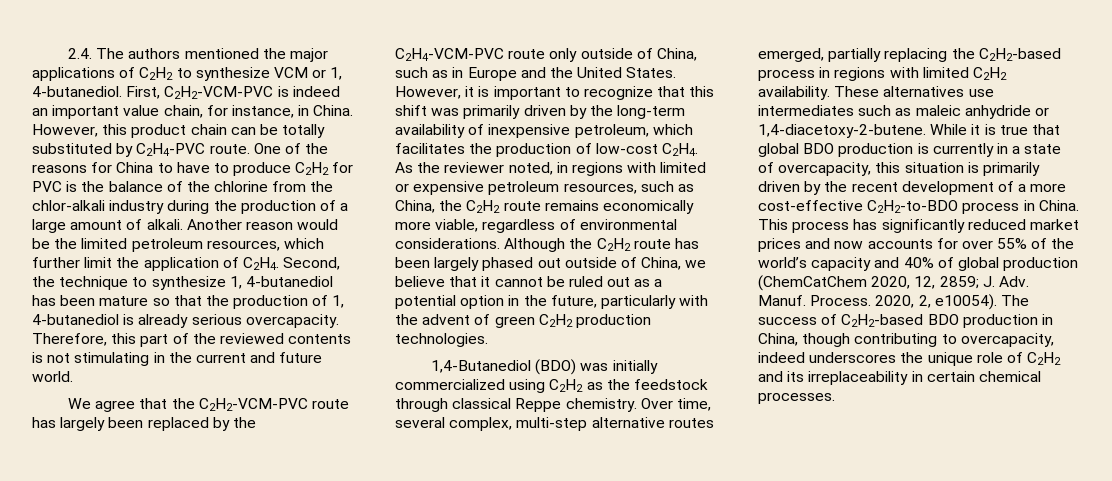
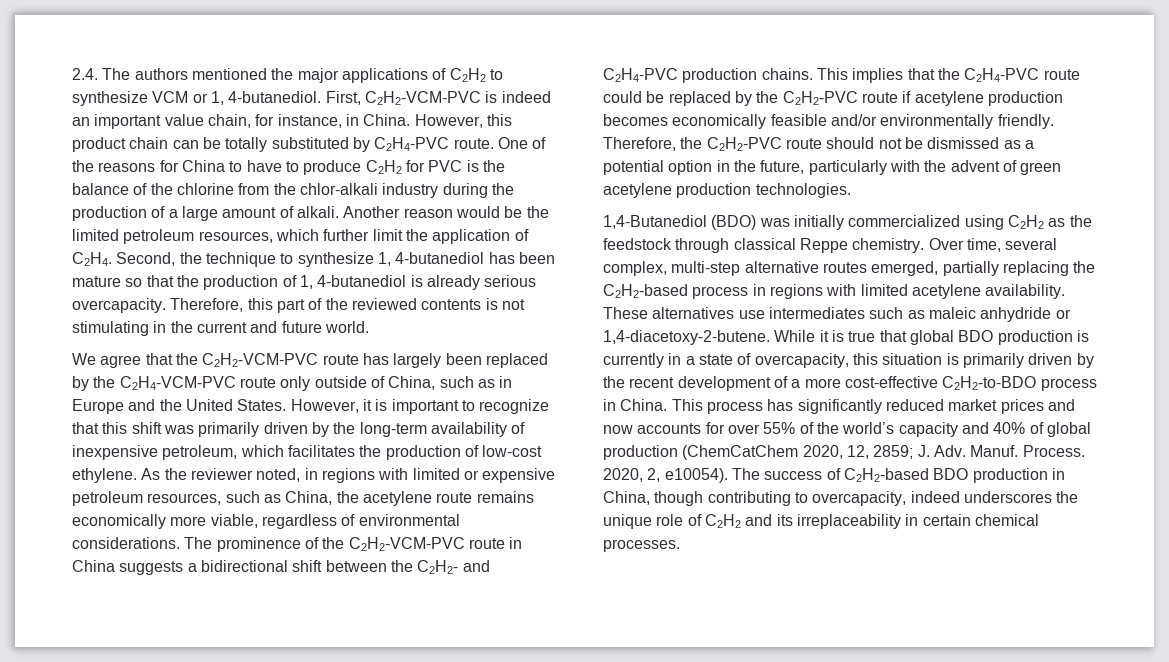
- However, it is important to recognize that this shift was primarily driven by the long-term availability of inexpensive petroleum, which facilitates the production of low-cost C2H4.
+ However, it is important to recognize that this shift was primarily driven by the long-term availability of inexpensive petroleum, which facilitates the production of low-cost ethylene.
- As the reviewer noted, in regions with limited or expensive petroleum resources, such as China, the C2H2 route remains economically more viable, regardless of environmental considerations.
+ As the reviewer noted, in regions with limited or expensive petroleum resources, such as China, the acetylene route remains economically more viable, regardless of environmental considerations.
- Although the C2H2 route has been largely phased out outside of China, we believe that it cannot be ruled out as a potential option in the future, particularly with the advent of green C2H2 production technologies.
+ The prominence of the C2H2-VCM-PVC route in China suggests a bidirectional shift between the C2H2- and C2H4-PVC production chains. This implies that the C2H4-PVC route could be replaced by the C2H2-PVC route if acetylene production becomes economically feasible and/or environmentally friendly. Therefore, the C2H2-PVC route should not be dismissed as a potential option in the future, particularly with the advent of green acetylene production technologies.
- Over time, several complex, multi-step alternative routes emerged, partially replacing the C2H2-based process in regions with limited C2H2 availability.
+ Over time, several complex, multi-step alternative routes emerged, partially replacing the C2H2-based process in regions with limited acetylene availability.

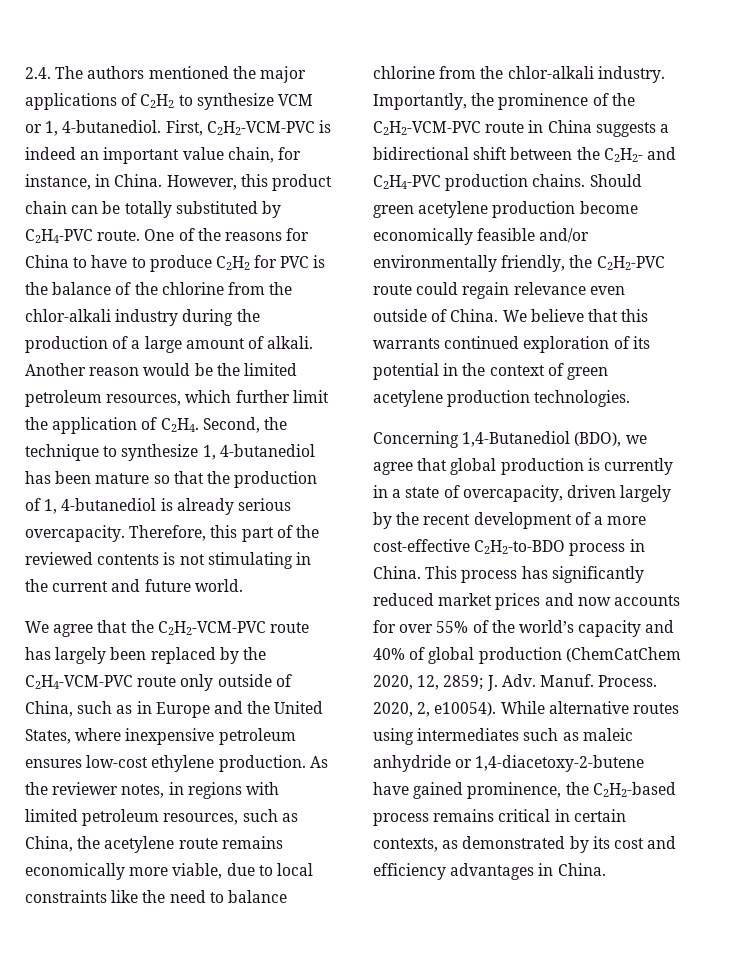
- We agree that the C2H2-VCM-PVC route has largely been replaced by the C2H4-VCM-PVC route only outside of China, such as in Europe and the United States. However, it is important to recognize that this shift was primarily driven by the long-term availability of inexpensive petroleum, which facilitates the production of low-cost ethylene.
+ We agree that the C2H2-VCM-PVC route has largely been replaced by the C2H4-VCM-PVC route only outside of China, such as in Europe and the United States, where inexpensive petroleum ensures low-cost ethylene production.
- As the reviewer noted, in regions with limited or expensive petroleum resources, such as China, the acetylene route remains economically more viable, regardless of environmental considerations. The prominence of the C2H2-VCM-PVC route in China suggests a bidirectional shift between the C2H2- and C2H4-PVC production chains.
+ As the reviewer notes, in regions with limited petroleum resources, such as China, the acetylene route remains economically more viable, due to local constraints like the need to balance chlorine from the chlor-alkali industry. Importantly, the prominence of the C2H2-VCM-PVC route in China suggests a bidirectional shift between the C2H2- and C2H4-PVC production chains.
- This implies that the C2H4-PVC route could be replaced by the C2H2-PVC route if acetylene production becomes economically feasible and/or environmentally friendly. Therefore, the C2H2-PVC route should not be dismissed as a potential option in the future, particularly with the advent of green acetylene production technologies.
+ Should green acetylene production become economically feasible and/or environmentally friendly, the C2H2-PVC route could regain relevance even outside of China. We believe that this warrants continued exploration of its potential in the context of green acetylene production technologies.
- 1,4-Butanediol (BDO) was initially commercialized using C2H2 as the feedstock through classical Reppe chemistry. Over time, several complex, multi-step alternative routes emerged, partially replacing the C2H2-based process in regions with limited acetylene availability. These alternatives use intermediates such as maleic anhydride or 1,4-diacetoxy-2-butene. While it is true that global BDO production is currently in a state of overcapacity, this situation is primarily driven by the recent development of a more cost-effective C2H2-to-BDO process in China.
+ Concerning 1,4-Butanediol (BDO), we agree that global production is currently in a state of overcapacity, driven largely by the recent development of a more cost-effective C2H2-to-BDO process in China.
- The success of C2H2-based BDO production in China, though contributing to overcapacity, indeed underscores the unique role of C2H2 and its irreplaceability in certain chemical processes.
+ While alternative routes using intermediates such as maleic anhydride or 1,4-diacetoxy-2-butene have gained prominence, the C2H2-based process remains critical in certain contexts, as demonstrated by its cost and efficiency advantages in China.

